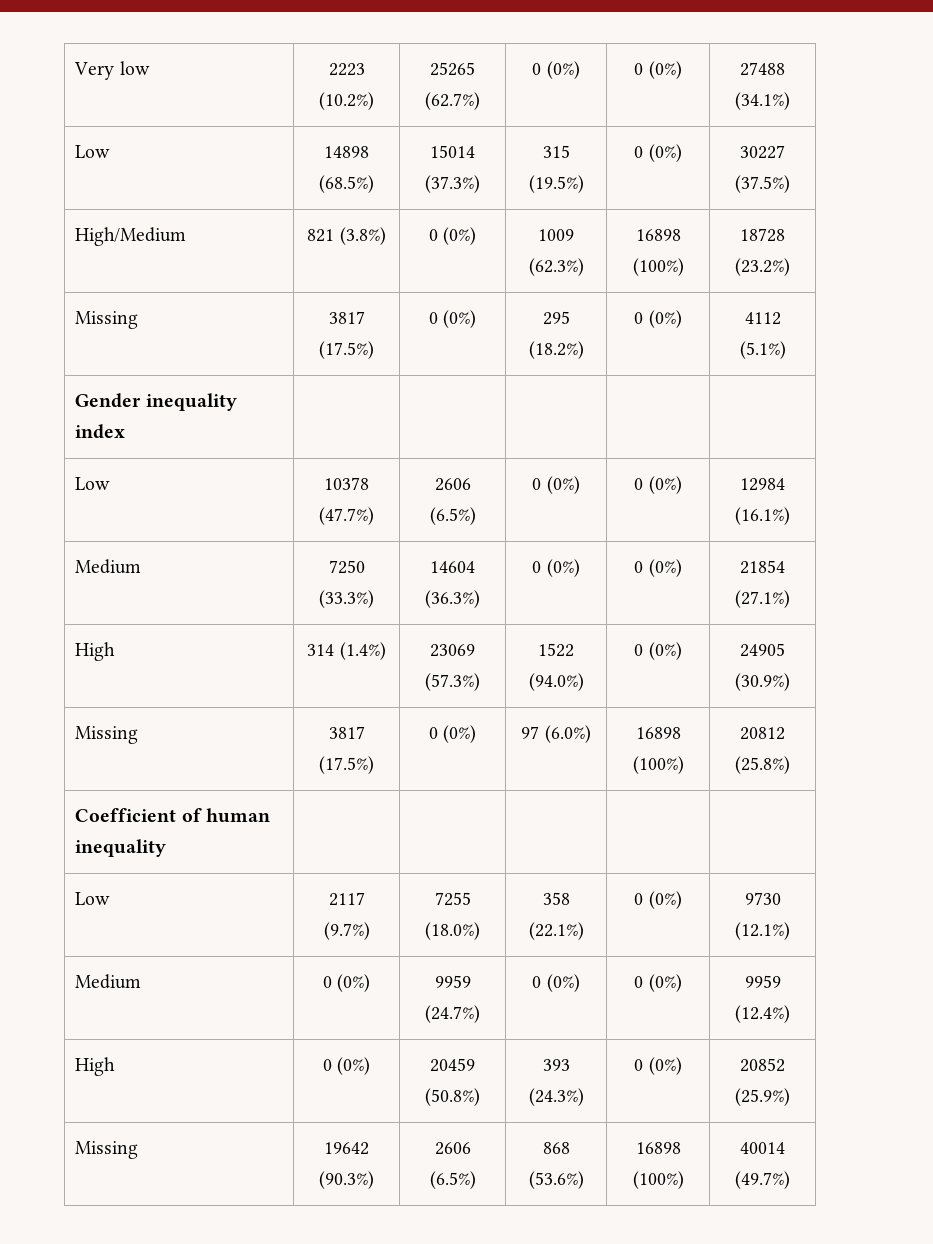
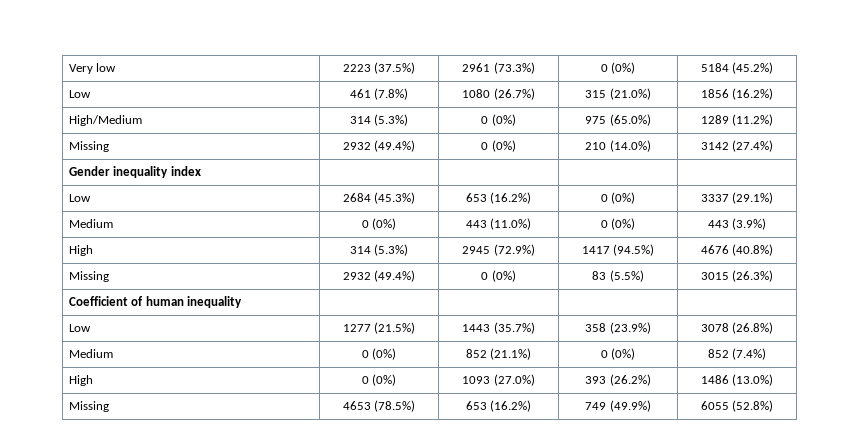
- Very low | 2223 (10.2%) | 25265 (62.7%) | 0 (0%) | 0 (0%) | 27488 (34.1%)
- Low | 14898 (68.5%) | 15014 (37.3%) | 315 (19.5%) | 0 (0%) | 30227 (37.5%)
- High/Medium | 821 (3.8%) | 0 (0%) | 1009 (62.3%) | 16898 (100%) | 18728 (23.2%)
- Missing | 3817 (17.5%) | 0 (0%) | 295 (18.2%) | 0 (0%) | 4112 (5.1%)
+ Very low | 2223 (37.5%) | 2961 (73.3%) | 0 (0%) | 5184 (45.2%)
+ Low | 461 (7.8%) | 1080 (26.7%) | 315 (21.0%) | 1856 (16.2%)
+ High/Medium | 314 (5.3%) | 0 (0%) | 975 (65.0%) | 1289 (11.2%)
+ Missing | 2932 (49.4%) | 0 (0%) | 210 (14.0%) | 3142 (27.4%)
- Gender inequality index | | | | |
- Low | 10378 (47.7%) | 2606 (6.5%) | 0 (0%) | 0 (0%) | 12984 (16.1%)
- Medium | 7250 (33.3%) | 14604 (36.3%) | 0 (0%) | 0 (0%) | 21854 (27.1%)
+ Gender inequality index | | | |
+ Low | 2684 (45.3%) | 653 (16.2%) | 0 (0%) | 3337 (29.1%)
+ Medium | 0 (0%) | 443 (11.0%) | 0 (0%) | 443 (3.9%)
- High | 314 (1.4%) | 23069 (57.3%) | 1522 (94.0%) | 0 (0%) | 24905 (30.9%)
- Missing | 3817 (17.5%) | 0 (0%) | 97 (6.0%) | 16898 (100%) | 20812 (25.8%)
+ High | 314 (5.3%) | 2945 (72.9%) | 1417 (94.5%) | 4676 (40.8%)
+ Missing | 2932 (49.4%) | 0 (0%) | 83 (5.5%) | 3015 (26.3%)
- Coefficient of human inequality | | | | |
- Low | 2117 (9.7%) | 7255 (18.0%) | 358 (22.1%) | 0 (0%) | 9730 (12.1%)
- Medium | 0 (0%) | 9959 (24.7%) | 0 (0%) | 0 (0%) | 9959 (12.4%)
+ Coefficient of human inequality | | | |
+ Low | 1277 (21.5%) | 1443 (35.7%) | 358 (23.9%) | 3078 (26.8%)
+ Medium | 0 (0%) | 852 (21.1%) | 0 (0%) | 852 (7.4%)
- High | 0 (0%) | 20459 (50.8%) | 393 (24.3%) | 0 (0%) | 20852 (25.9%)
- Missing | 19642 (90.3%) | 2606 (6.5%) | 868 (53.6%) | 16898 (100%) | 40014 (49.7%)
+ High | 0 (0%) | 1093 (27.0%) | 393 (26.2%) | 1486 (13.0%)
+ Missing | 4653 (78.5%) | 653 (16.2%) | 749 (49.9%) | 6055 (52.8%)

